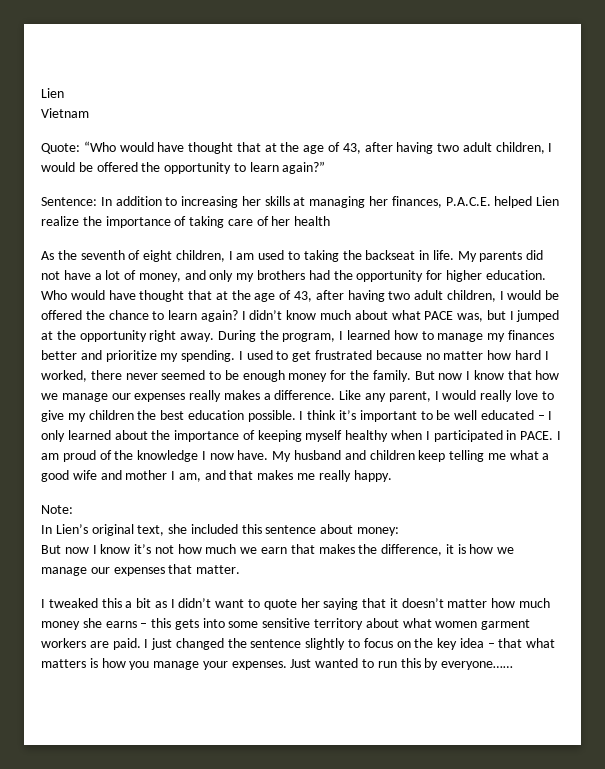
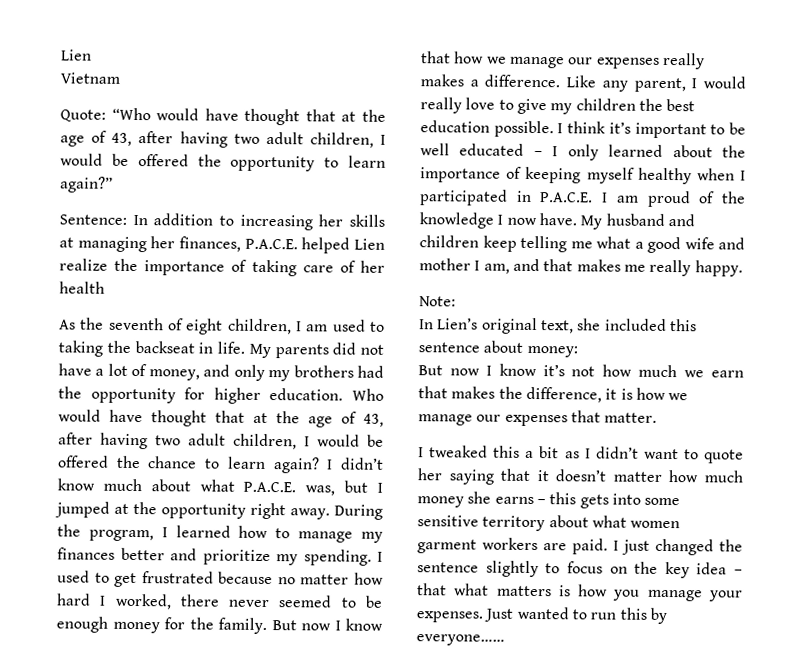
- I didn’t know much about what PACE was, but I jumped at the opportunity right away.
+ I didn’t know much about what P.A.C.E. was, but I jumped at the opportunity right away.
- I think it’s important to be well educated – I only learned about the importance of keeping myself healthy when I participated in PACE. I am proud of the knowledge I now have.
+ I think it’s important to be well educated – I only learned about the importance of keeping myself healthy when I participated in P.A.C.E. I am proud of the knowledge I now have.

